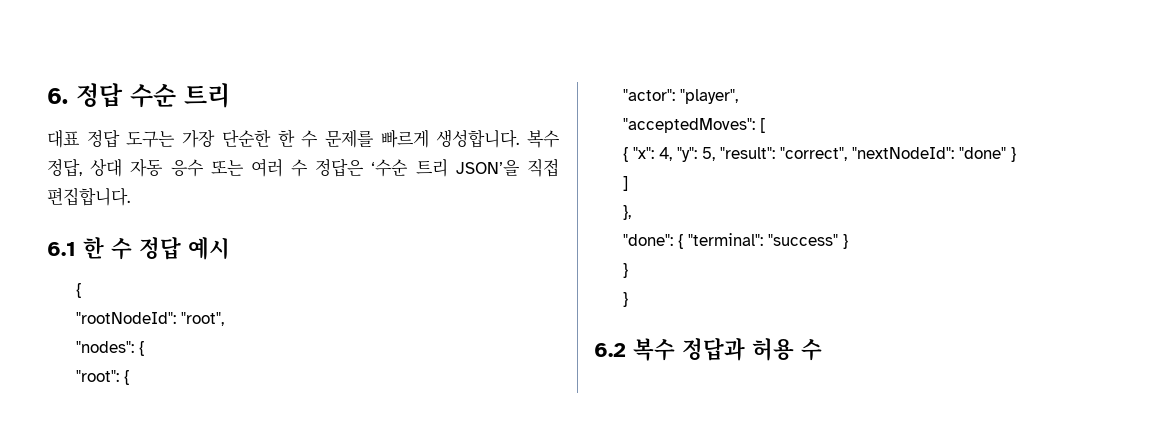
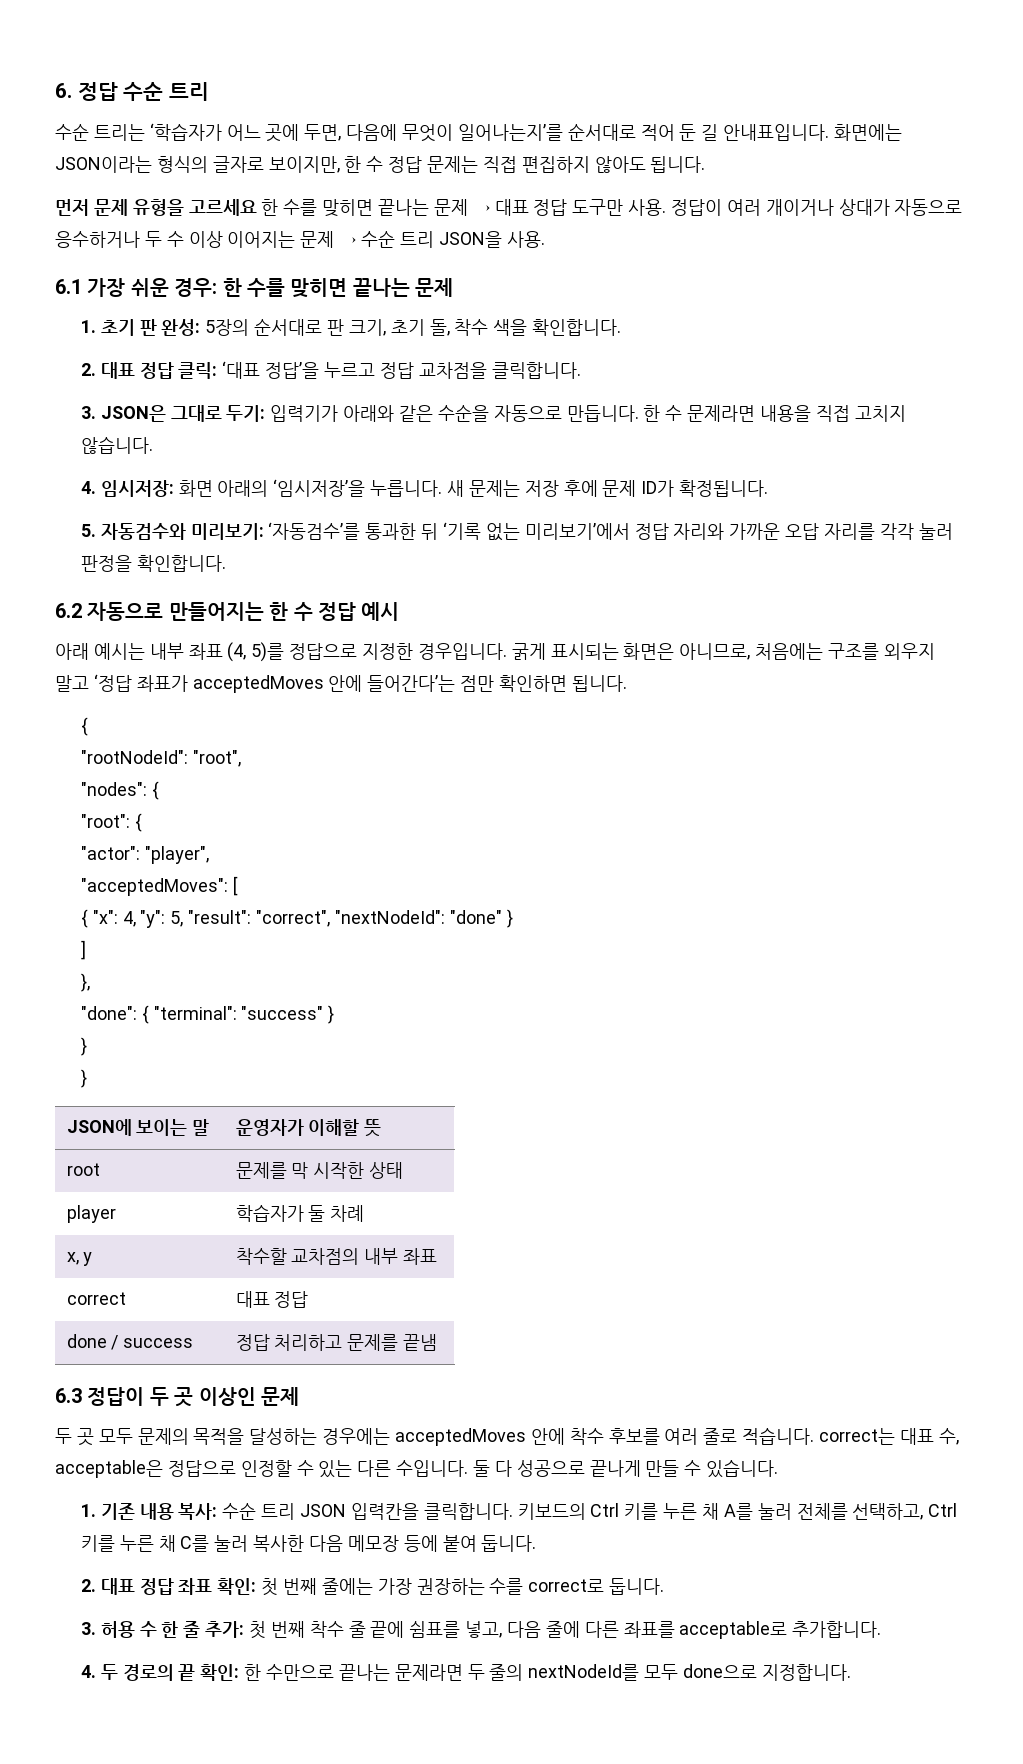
- 대표 정답 도구는 가장 단순한 한 수 문제를 빠르게 생성합니다. 복수 정답, 상대 자동 응수 또는 여러 수 정답은 ‘수순 트리 JSON’을 직접 편집합니다.
- 6.1 한 수 정답 예시
+ 수순 트리는 ‘학습자가 어느 곳에 두면, 다음에 무엇이 일어나는지’를 순서대로 적어 둔 길 안내표입니다. 화면에는 JSON이라는 형식의 글자로 보이지만, 한 수 정답 문제는 직접 편집하지 않아도 됩니다.
+ 먼저 문제 유형을 고르세요 한 수를 맞히면 끝나는 문제 → 대표 정답 도구만 사용. 정답이 여러 개이거나 상대가 자동으로 응수하거나 두 수 이상 이어지는 문제 → 수순 트리 JSON을 사용.
+ 6.1 가장 쉬운 경우: 한 수를 맞히면 끝나는 문제
+ 1. 초기 판 완성: 5장의 순서대로 판 크기, 초기 돌, 착수 색을 확인합니다.
+ 2. 대표 정답 클릭: ‘대표 정답’을 누르고 정답 교차점을 클릭합니다.
+ 3. JSON은 그대로 두기: 입력기가 아래와 같은 수순을 자동으로 만듭니다. 한 수 문제라면 내용을 직접 고치지 않습니다.
+ 4. 임시저장: 화면 아래의 ‘임시저장’을 누릅니다. 새 문제는 저장 후에 문제 ID가 확정됩니다.
+ 5. 자동검수와 미리보기: ‘자동검수’를 통과한 뒤 ‘기록 없는 미리보기’에서 정답 자리와 가까운 오답 자리를 각각 눌러 판정을 확인합니다.
+ 6.2 자동으로 만들어지는 한 수 정답 예시
+ 아래 예시는 내부 좌표 (4, 5)를 정답으로 지정한 경우입니다. 굵게 표시되는 화면은 아니므로, 처음에는 구조를 외우지 말고 ‘정답 좌표가 acceptedMoves 안에 들어간다’는 점만 확인하면 됩니다.
- 6.2 복수 정답과 허용 수
+ JSON에 보이는 말 | 운영자가 이해할 뜻
+ root | 문제를 막 시작한 상태
+ player | 학습자가 둘 차례
+ x, y | 착수할 교차점의 내부 좌표
+ correct | 대표 정답
+ done / success | 정답 처리하고 문제를 끝냄
+ 6.3 정답이 두 곳 이상인 문제
+ 두 곳 모두 문제의 목적을 달성하는 경우에는 acceptedMoves 안에 착수 후보를 여러 줄로 적습니다. correct는 대표 수, acceptable은 정답으로 인정할 수 있는 다른 수입니다. 둘 다 성공으로 끝나게 만들 수 있습니다.
+ 1. 기존 내용 복사: 수순 트리 JSON 입력칸을 클릭합니다. 키보드의 Ctrl 키를 누른 채 A를 눌러 전체를 선택하고, Ctrl 키를 누른 채 C를 눌러 복사한 다음 메모장 등에 붙여 둡니다.
+ 2. 대표 정답 좌표 확인: 첫 번째 줄에는 가장 권장하는 수를 correct로 둡니다.
+ 3. 허용 수 한 줄 추가: 첫 번째 착수 줄 끝에 쉼표를 넣고, 다음 줄에 다른 좌표를 acceptable로 추가합니다.
+ 4. 두 경로의 끝 확인: 한 수만으로 끝나는 문제라면 두 줄의 nextNodeId를 모두 done으로 지정합니다.

